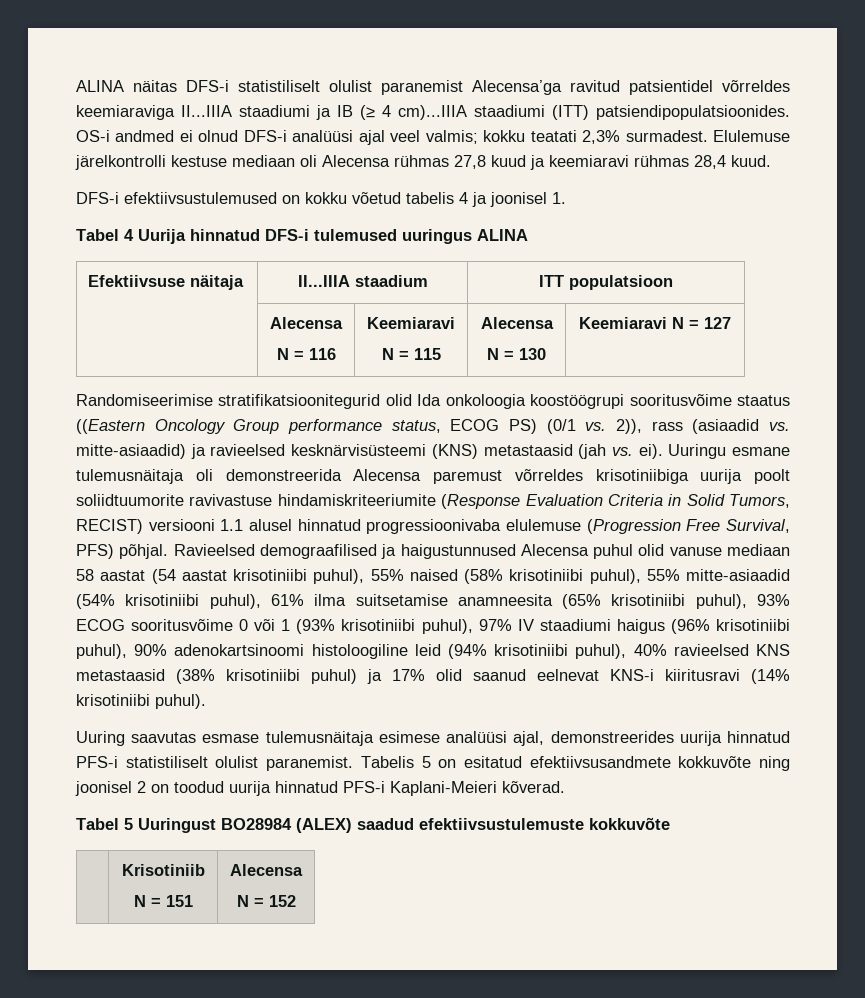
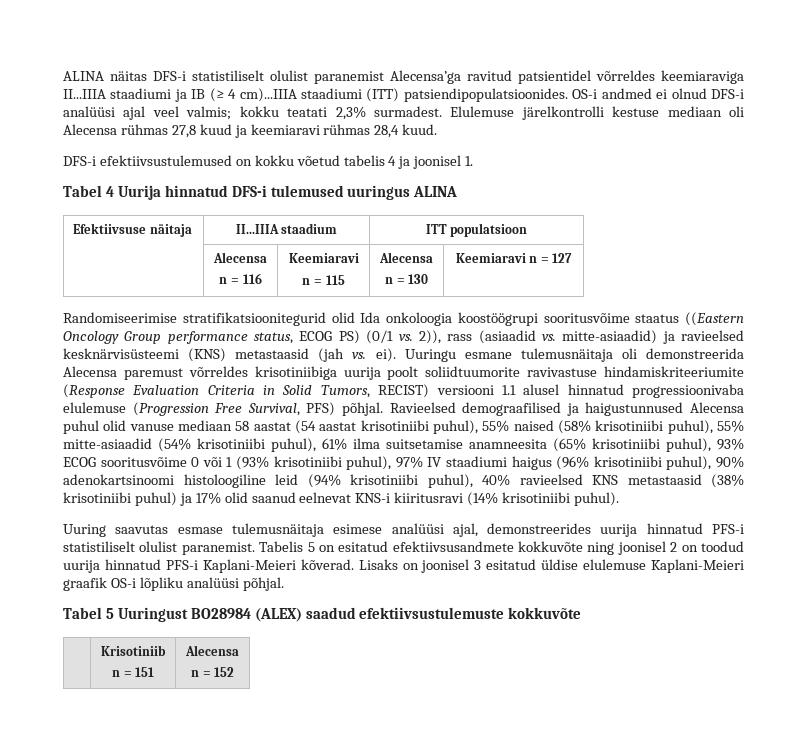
  Efektiivsuse näitaja | II...IIIA staadium | ITT populatsioon
  | Alecensa
- N = 116 | Keemiaravi
- N = 115 | Alecensa
- N = 130 | Keemiaravi N = 127
+ n = 116 | Keemiaravi
+ n = 115 | Alecensa
+ n = 130 | Keemiaravi n = 127
+ Lisaks on joonisel 3 esitatud üldise elulemuse Kaplani-Meieri graafik OS-i lõpliku analüüsi põhjal.
  | Krisotiniib
- N = 151 | Alecensa
- N = 152
+ n = 151 | Alecensa
+ n = 152

